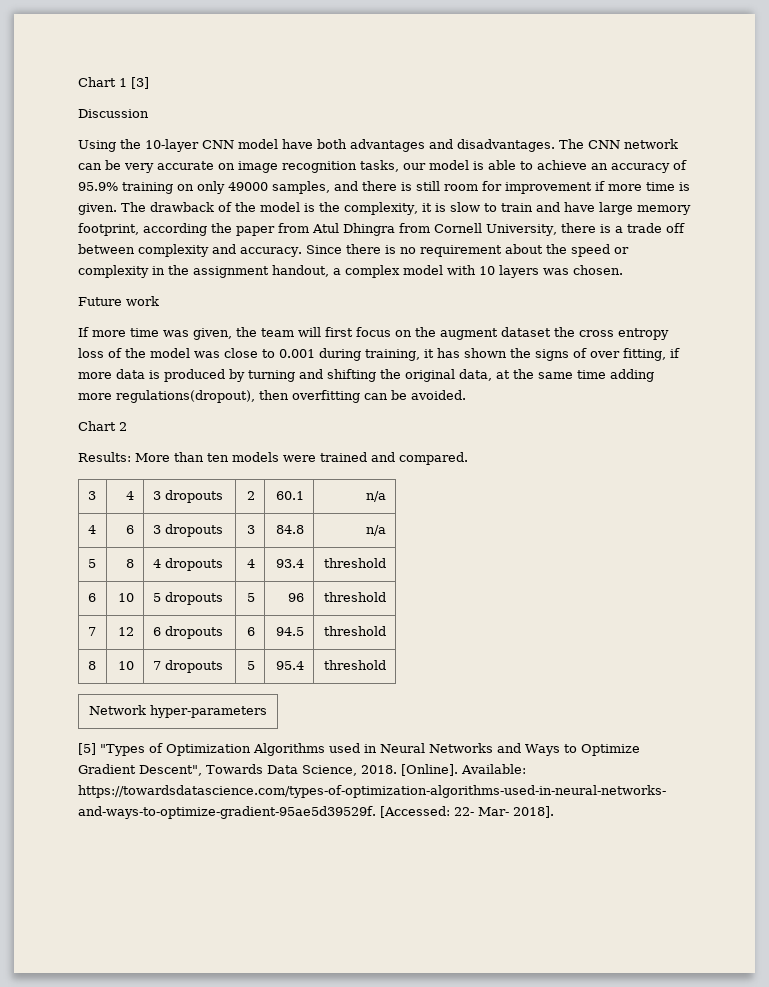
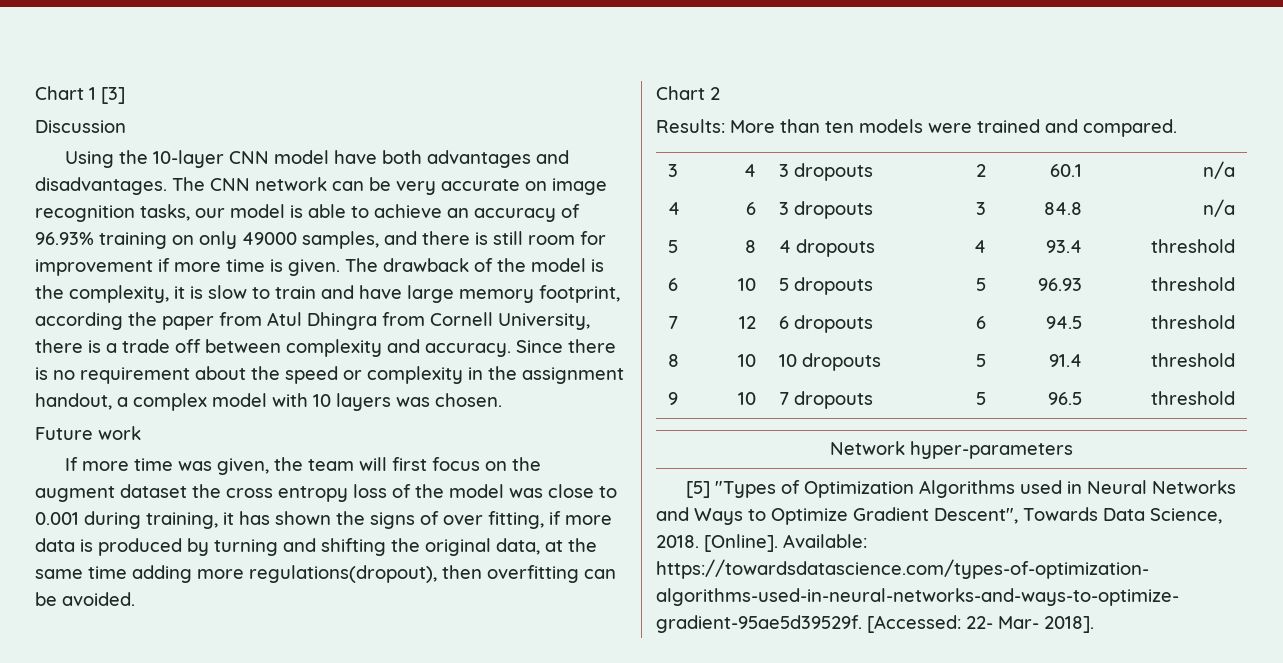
- The CNN network can be very accurate on image recognition tasks, our model is able to achieve an accuracy of 95.9% training on only 49000 samples, and there is still room for improvement if more time is given.
+ The CNN network can be very accurate on image recognition tasks, our model is able to achieve an accuracy of 96.93% training on only 49000 samples, and there is still room for improvement if more time is given.
- 6 | 10 | 5 dropouts | 5 | 96 | threshold
+ 6 | 10 | 5 dropouts | 5 | 96.93 | threshold
- 8 | 10 | 7 dropouts | 5 | 95.4 | threshold
+ 8 | 10 | 10 dropouts | 5 | 91.4 | threshold
+ 9 | 10 | 7 dropouts | 5 | 96.5 | threshold

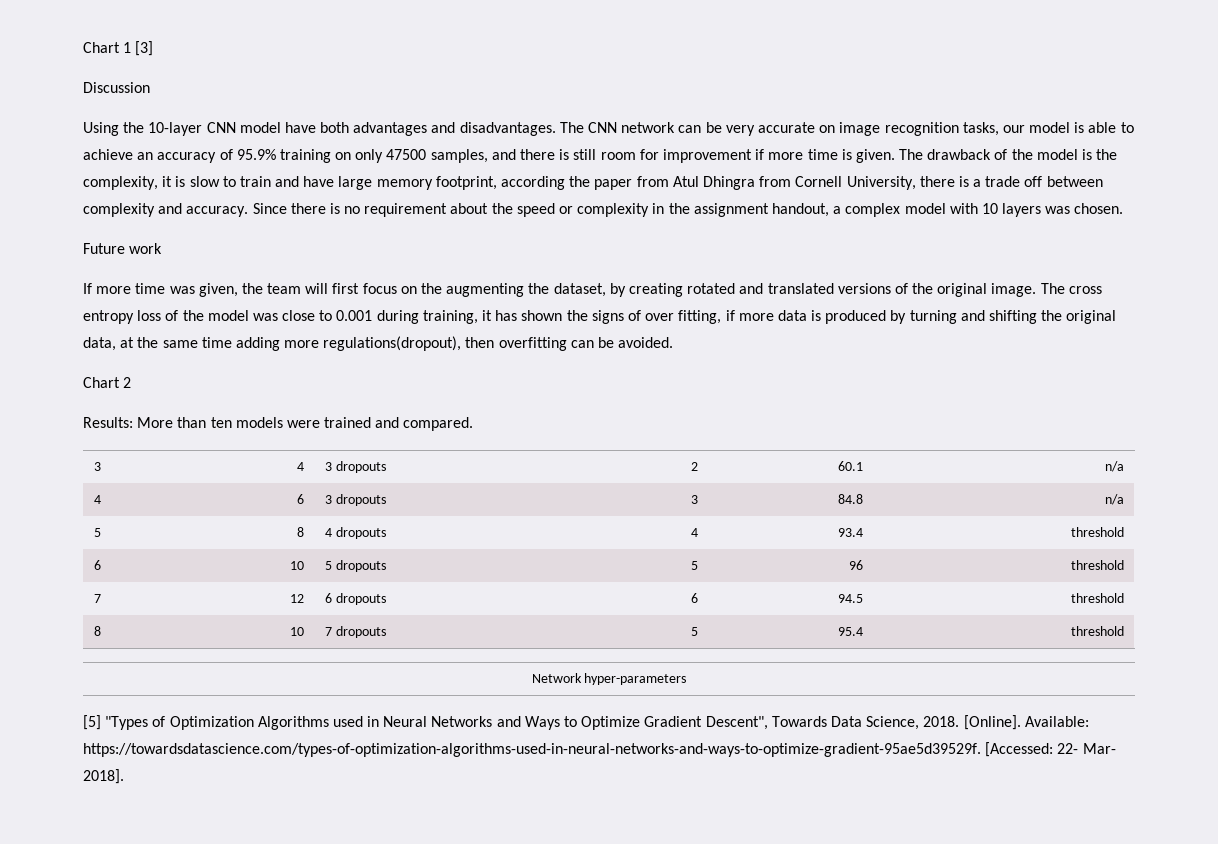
- The CNN network can be very accurate on image recognition tasks, our model is able to achieve an accuracy of 96.93% training on only 49000 samples, and there is still room for improvement if more time is given.
+ The CNN network can be very accurate on image recognition tasks, our model is able to achieve an accuracy of 95.9% training on only 47500 samples, and there is still room for improvement if more time is given.
- If more time was given, the team will first focus on the augment dataset the cross entropy loss of the model was close to 0.001 during training, it has shown the signs of over fitting, if more data is produced by turning and shifting the original data, at the same time adding more regulations(dropout), then overfitting can be avoided.
+ If more time was given, the team will first focus on the augmenting the dataset, by creating rotated and translated versions of the original image. The cross entropy loss of the model was close to 0.001 during training, it has shown the signs of over fitting, if more data is produced by turning and shifting the original data, at the same time adding more regulations(dropout), then overfitting can be avoided.
- 6 | 10 | 5 dropouts | 5 | 96.93 | threshold
+ 6 | 10 | 5 dropouts | 5 | 96 | threshold
- 8 | 10 | 10 dropouts | 5 | 91.4 | threshold
- 9 | 10 | 7 dropouts | 5 | 96.5 | threshold
+ 8 | 10 | 7 dropouts | 5 | 95.4 | threshold

